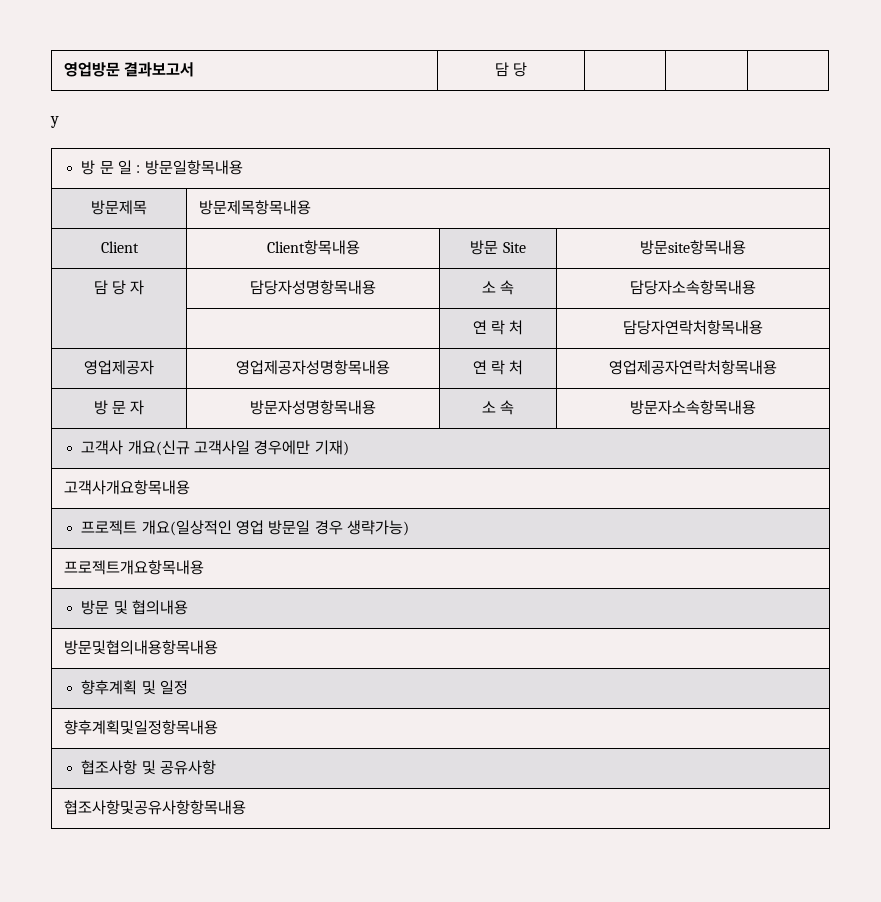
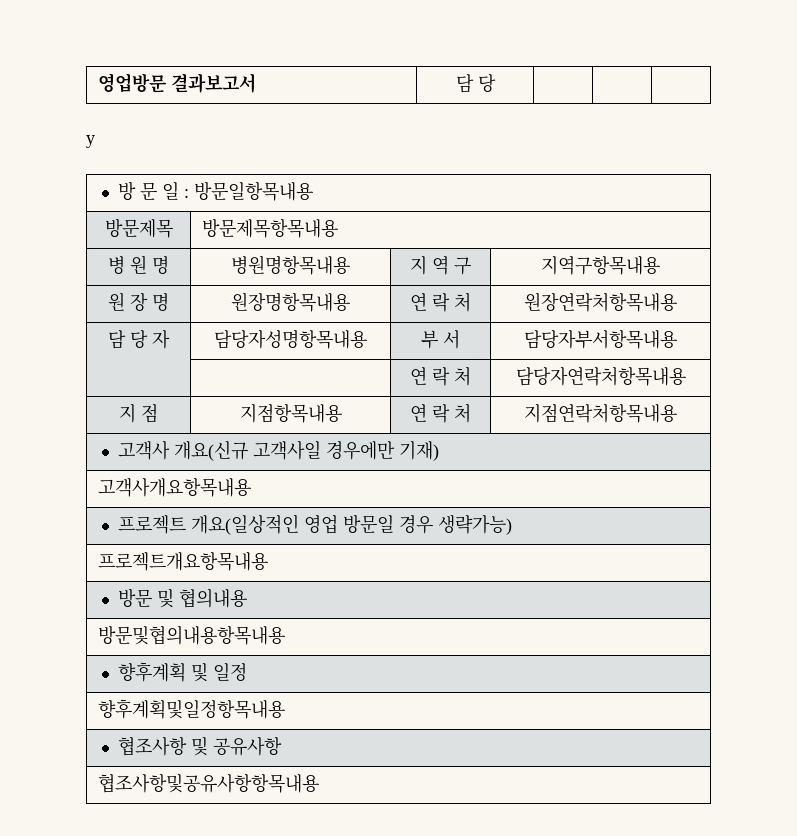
- Client | Client항목내용 | 방문 Site | 방문site항목내용
+ 병 원 명 | 병원명항목내용 | 지 역 구 | 지역구항목내용
+ 원 장 명 | 원장명항목내용 | 연 락 처 | 원장연락처항목내용
- 담 당 자 | 담당자성명항목내용 | 소 속 | 담당자소속항목내용
+ 담 당 자 | 담당자성명항목내용 | 부 서 | 담당자부서항목내용
- 영업제공자 | 영업제공자성명항목내용 | 연 락 처 | 영업제공자연락처항목내용
- 방 문 자 | 방문자성명항목내용 | 소 속 | 방문자소속항목내용
+ 지 점 | 지점항목내용 | 연 락 처 | 지점연락처항목내용

